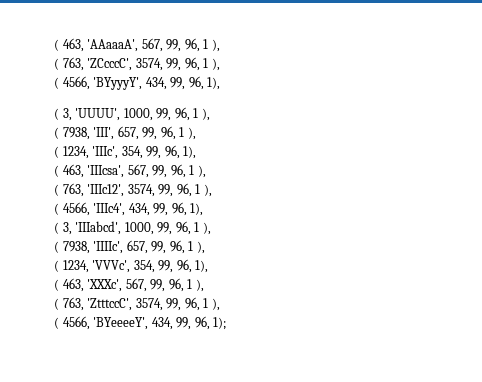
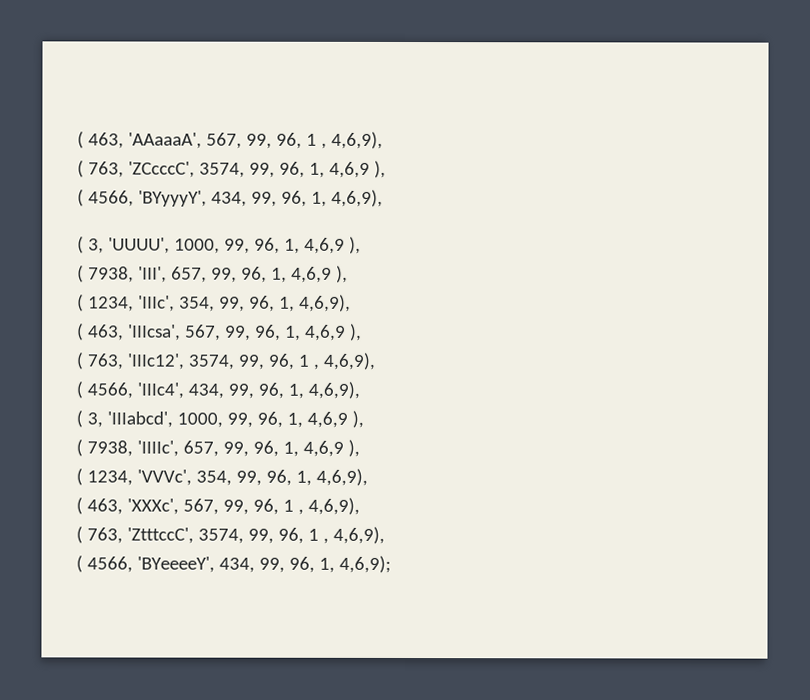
- ( 463, 'AAaaaA', 567, 99, 96, 1 ),
+ ( 463, 'AAaaaA', 567, 99, 96, 1 , 4,6,9),
- ( 763, 'ZCcccC', 3574, 99, 96, 1 ),
+ ( 763, 'ZCcccC', 3574, 99, 96, 1, 4,6,9 ),
- ( 4566, 'BYyyyY', 434, 99, 96, 1),
+ ( 4566, 'BYyyyY', 434, 99, 96, 1, 4,6,9),
- ( 3, 'UUUU', 1000, 99, 96, 1 ),
+ ( 3, 'UUUU', 1000, 99, 96, 1, 4,6,9 ),
- ( 7938, 'III', 657, 99, 96, 1 ),
+ ( 7938, 'III', 657, 99, 96, 1, 4,6,9 ),
- ( 1234, 'IIIc', 354, 99, 96, 1),
+ ( 1234, 'IIIc', 354, 99, 96, 1, 4,6,9),
- ( 463, 'IIIcsa', 567, 99, 96, 1 ),
+ ( 463, 'IIIcsa', 567, 99, 96, 1, 4,6,9 ),
- ( 763, 'IIIc12', 3574, 99, 96, 1 ),
+ ( 763, 'IIIc12', 3574, 99, 96, 1 , 4,6,9),
- ( 4566, 'IIIc4', 434, 99, 96, 1),
+ ( 4566, 'IIIc4', 434, 99, 96, 1, 4,6,9),
- ( 3, 'IIIabcd', 1000, 99, 96, 1 ),
+ ( 3, 'IIIabcd', 1000, 99, 96, 1, 4,6,9 ),
- ( 7938, 'IIIIc', 657, 99, 96, 1 ),
+ ( 7938, 'IIIIc', 657, 99, 96, 1, 4,6,9 ),
- ( 1234, 'VVVc', 354, 99, 96, 1),
+ ( 1234, 'VVVc', 354, 99, 96, 1, 4,6,9),
- ( 463, 'XXXc', 567, 99, 96, 1 ),
+ ( 463, 'XXXc', 567, 99, 96, 1 , 4,6,9),
- ( 763, 'ZtttccC', 3574, 99, 96, 1 ),
+ ( 763, 'ZtttccC', 3574, 99, 96, 1 , 4,6,9),
- ( 4566, 'BYeeeeY', 434, 99, 96, 1);
+ ( 4566, 'BYeeeeY', 434, 99, 96, 1, 4,6,9);

